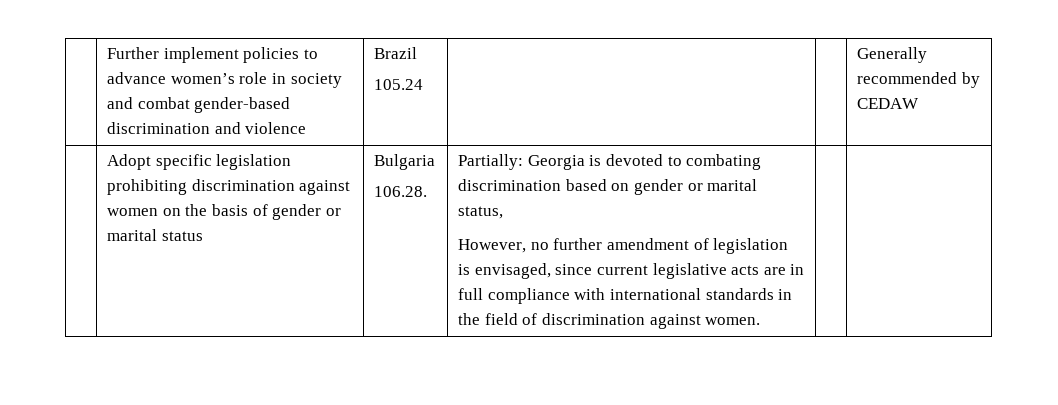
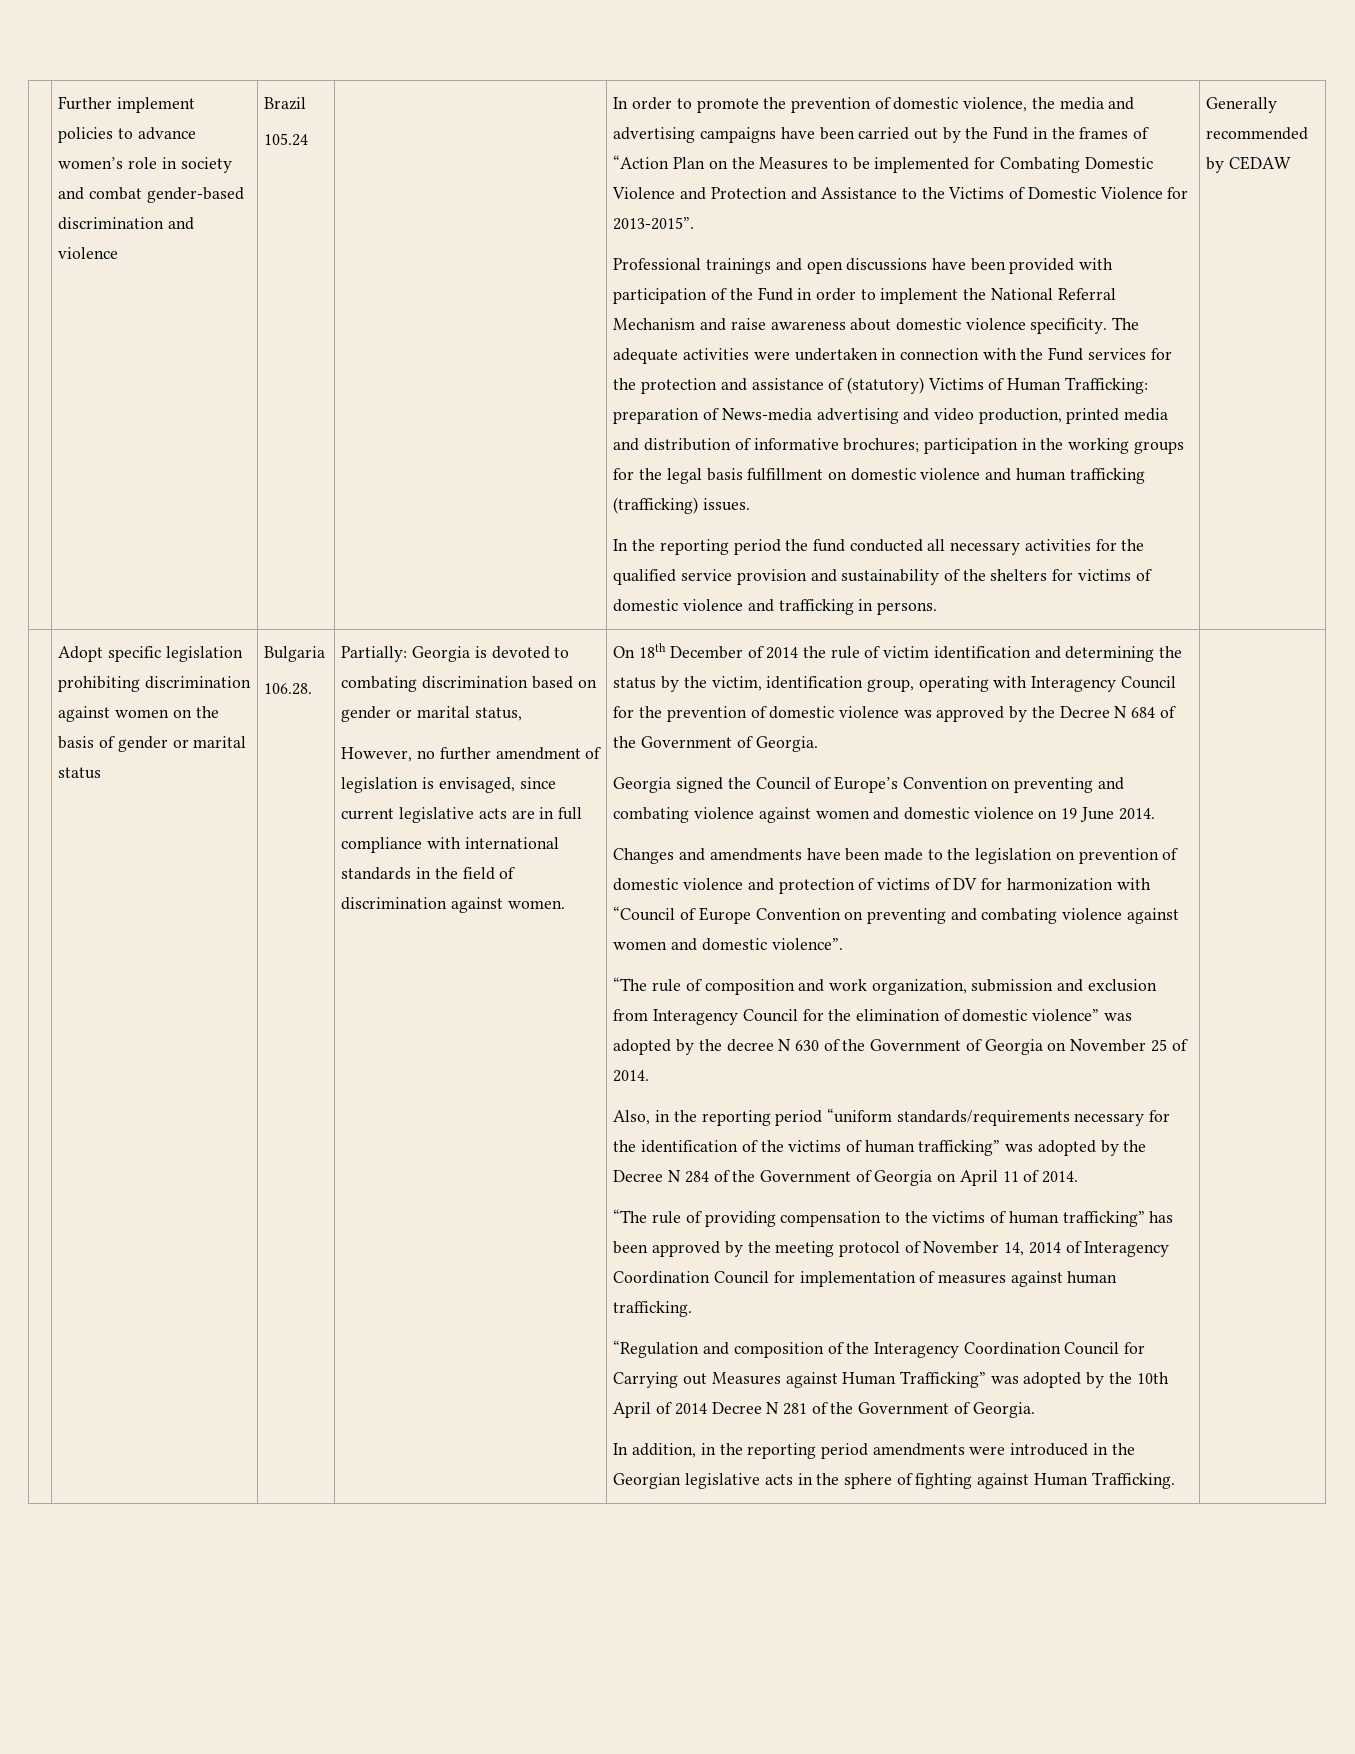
+ In order to promote the prevention of domestic violence, the media and advertising campaigns have been carried out by the Fund in the frames of “Action Plan on the Measures to be implemented for Combating Domestic Violence and Protection and Assistance to the Victims of Domestic Violence for 2013-2015”.
+ Professional trainings and open discussions have been provided with participation of the Fund in order to implement the National Referral Mechanism and raise awareness about domestic violence specificity. The adequate activities were undertaken in connection with the Fund services for the protection and assistance of (statutory) Victims of Human Trafficking: preparation of News-media advertising and video production, printed media and distribution of informative brochures; participation in the working groups for the legal basis fulfillment on domestic violence and human trafficking (trafficking) issues.
+ In the reporting period the fund conducted all necessary activities for the qualified service provision and sustainability of the shelters for victims of domestic violence and trafficking in persons.
+ On 18th December of 2014 the rule of victim identification and determining the status by the victim, identification group, operating with Interagency Council for the prevention of domestic violence was approved by the Decree N 684 of the Government of Georgia.
+ Georgia signed the Council of Europe’s Convention on preventing and combating violence against women and domestic violence on 19 June 2014.
+ Changes and amendments have been made to the legislation on prevention of domestic violence and protection of victims of DV for harmonization with “Council of Europe Convention on preventing and combating violence against women and domestic violence”.
+ “The rule of composition and work organization, submission and exclusion from Interagency Council for the elimination of domestic violence” was adopted by the decree N 630 of the Government of Georgia on November 25 of 2014.
+ Also, in the reporting period “uniform standards/requirements necessary for the identification of the victims of human trafficking” was adopted by the Decree N 284 of the Government of Georgia on April 11 of 2014.
+ “The rule of providing compensation to the victims of human trafficking” has been approved by the meeting protocol of November 14, 2014 of Interagency Coordination Council for implementation of measures against human trafficking.
+ “Regulation and composition of the Interagency Coordination Council for Carrying out Measures against Human Trafficking” was adopted by the 10th April of 2014 Decree N 281 of the Government of Georgia.
+ In addition, in the reporting period amendments were introduced in the Georgian legislative acts in the sphere of fighting against Human Trafficking.

